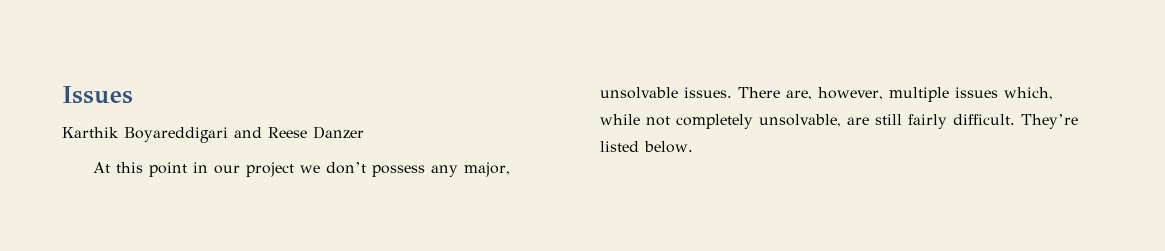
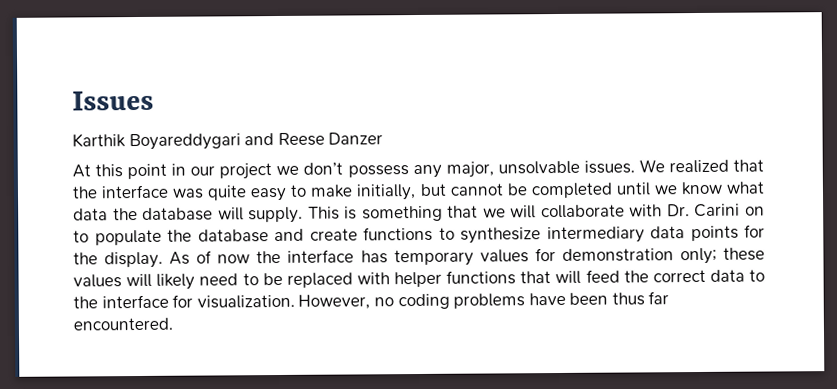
- Karthik Boyareddigari and Reese Danzer
+ Karthik Boyareddygari and Reese Danzer
- There are, however, multiple issues which, while not completely unsolvable, are still fairly difficult. They’re listed below.
+ We realized that the interface was quite easy to make initially, but cannot be completed until we know what data the database will supply. This is something that we will collaborate with Dr. Carini on to populate the database and create functions to synthesize intermediary data points for the display. As of now the interface has temporary values for demonstration only; these values will likely need to be replaced with helper functions that will feed the correct data to the interface for visualization. However, no coding problems have been thus far encountered.

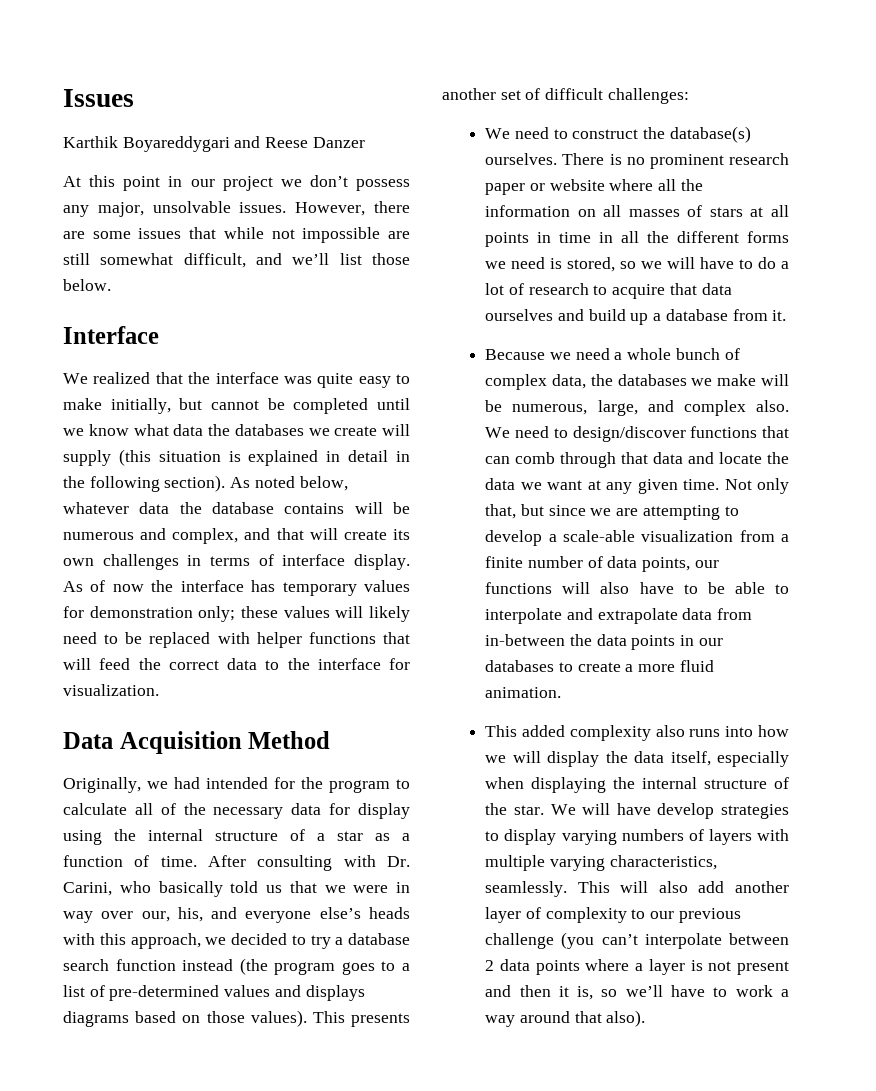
- At this point in our project we don’t possess any major, unsolvable issues. We realized that the interface was quite easy to make initially, but cannot be completed until we know what data the database will supply. This is something that we will collaborate with Dr. Carini on to populate the database and create functions to synthesize intermediary data points for the display.
+ At this point in our project we don’t possess any major, unsolvable issues. However, there are some issues that while not impossible are still somewhat difficult, and we’ll list those below.
+ Interface
+ We realized that the interface was quite easy to make initially, but cannot be completed until we know what data the databases we create will supply (this situation is explained in detail in the following section). As noted below, whatever data the database contains will be numerous and complex, and that will create its own challenges in terms of interface display.
- As of now the interface has temporary values for demonstration only; these values will likely need to be replaced with helper functions that will feed the correct data to the interface for visualization. However, no coding problems have been thus far encountered.
+ As of now the interface has temporary values for demonstration only; these values will likely need to be replaced with helper functions that will feed the correct data to the interface for visualization.
+ Data Acquisition Method
+ Originally, we had intended for the program to calculate all of the necessary data for display using the internal structure of a star as a function of time. After consulting with Dr. Carini, who basically told us that we were in way over our, his, and everyone else’s heads with this approach, we decided to try a database search function instead (the program goes to a list of pre-determined values and displays diagrams based on those values). This presents another set of difficult challenges:
+ We need to construct the database(s) ourselves. There is no prominent research paper or website where all the information on all masses of stars at all points in time in all the different forms we need is stored, so we will have to do a lot of research to acquire that data ourselves and build up a database from it.
+ Because we need a whole bunch of complex data, the databases we make will be numerous, large, and complex also. We need to design/discover functions that can comb through that data and locate the data we want at any given time. Not only that, but since we are attempting to develop a scale-able visualization from a finite number of data points, our functions will also have to be able to interpolate and extrapolate data from in-between the data points in our databases to create a more fluid animation.
+ This added complexity also runs into how we will display the data itself, especially when displaying the internal structure of the star. We will have develop strategies to display varying numbers of layers with multiple varying characteristics, seamlessly. This will also add another layer of complexity to our previous challenge (you can’t interpolate between 2 data points where a layer is not present and then it is, so we’ll have to work a way around that also).

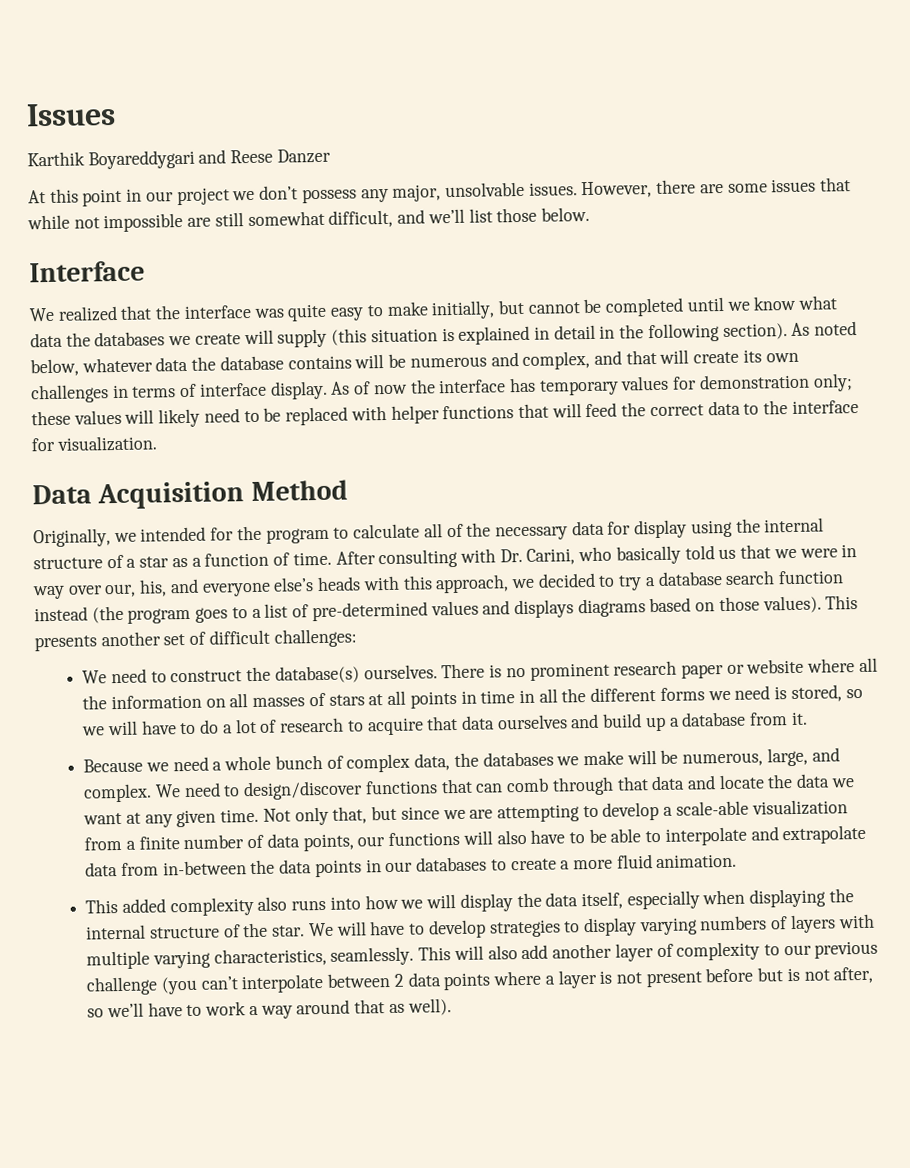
- Originally, we had intended for the program to calculate all of the necessary data for display using the internal structure of a star as a function of time.
+ Originally, we intended for the program to calculate all of the necessary data for display using the internal structure of a star as a function of time.
- Because we need a whole bunch of complex data, the databases we make will be numerous, large, and complex also.
+ Because we need a whole bunch of complex data, the databases we make will be numerous, large, and complex.
- We will have develop strategies to display varying numbers of layers with multiple varying characteristics, seamlessly.
+ We will have to develop strategies to display varying numbers of layers with multiple varying characteristics, seamlessly.
- This will also add another layer of complexity to our previous challenge (you can’t interpolate between 2 data points where a layer is not present and then it is, so we’ll have to work a way around that also).
+ This will also add another layer of complexity to our previous challenge (you can’t interpolate between 2 data points where a layer is not present before but is not after, so we’ll have to work a way around that as well).

